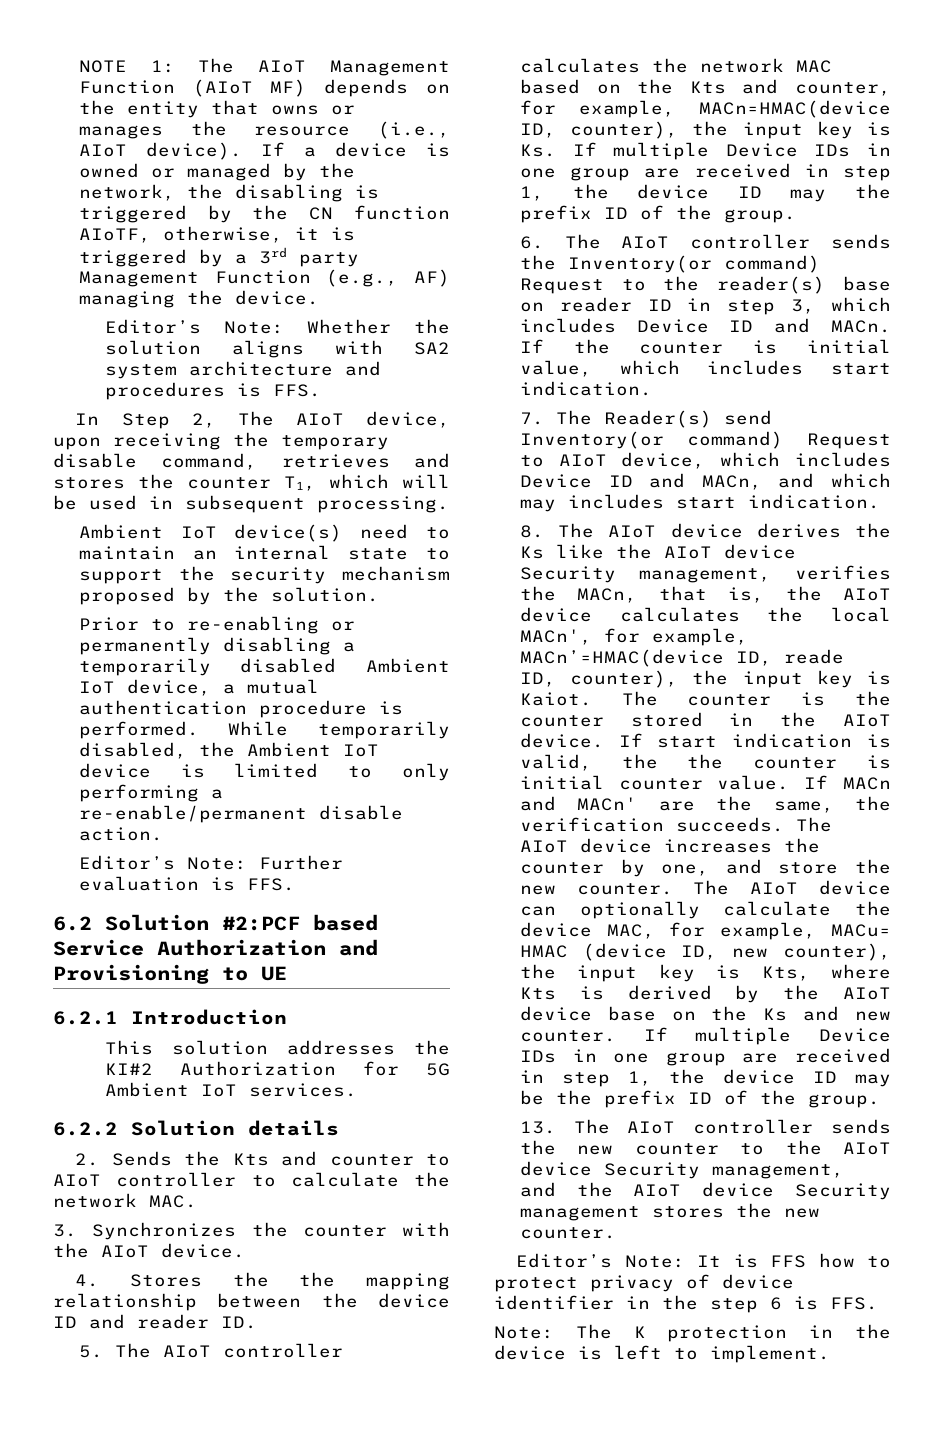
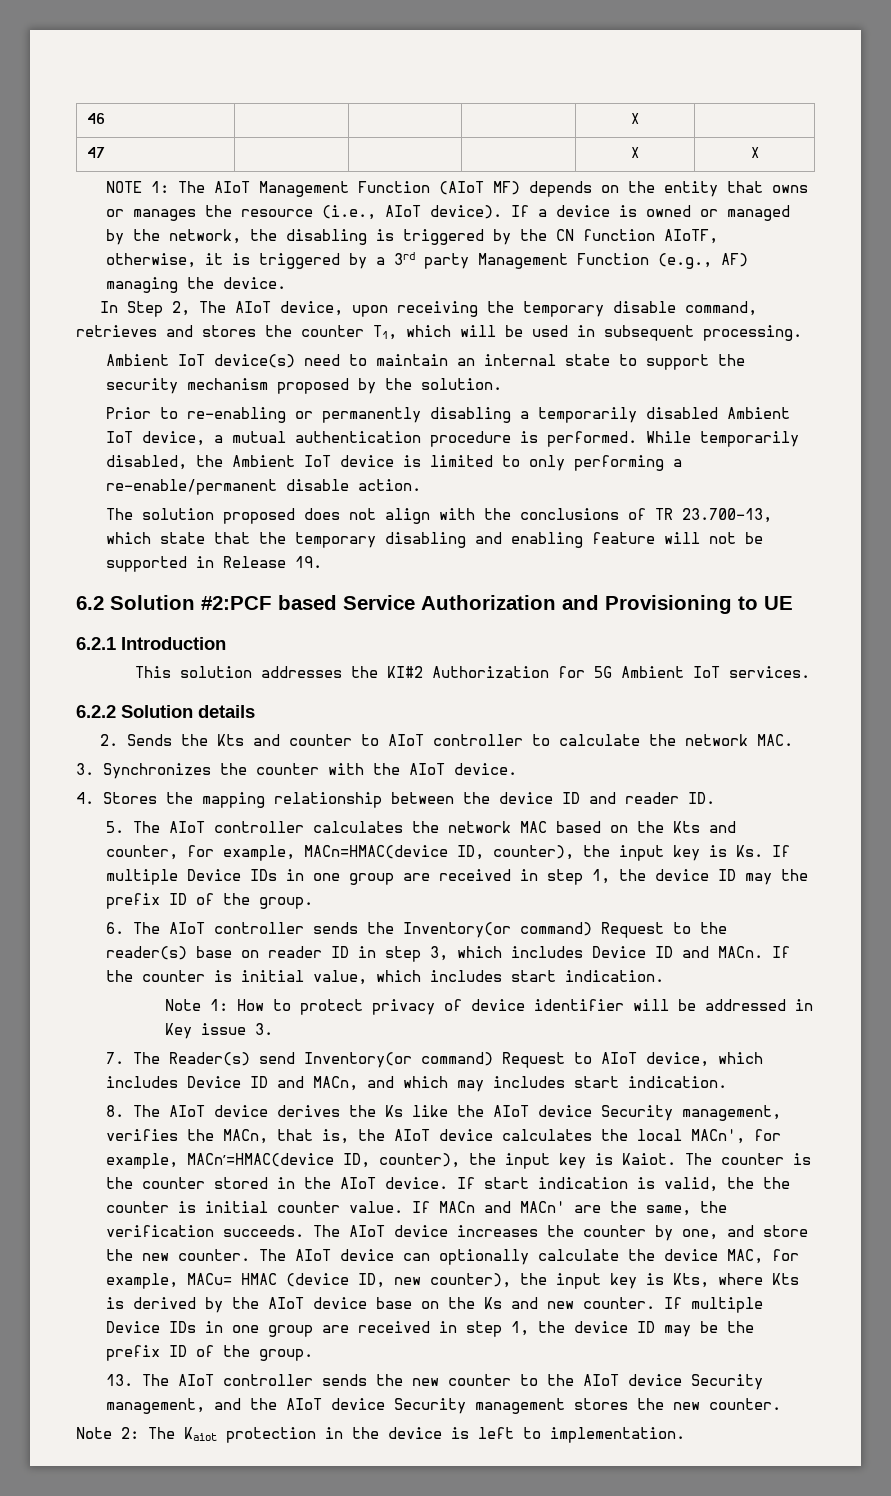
+ 46 | | | | X |
+ 47 | | | | X | X
- Editor’s Note: Whether the solution aligns with SA2 system architecture and procedures is FFS.
- Editor’s Note: Further evaluation is FFS.
+ The solution proposed does not align with the conclusions of TR 23.700-13, which state that the temporary disabling and enabling feature will not be supported in Release 19.
- 4. Stores the the mapping relationship between the device ID and reader ID.
+ 4. Stores the mapping relationship between the device ID and reader ID.
+ Note 1: How to protect privacy of device identifier will be addressed in Key issue 3.
- 8. The AIoT device derives the Ks like the AIoT device Security management, verifies the MACn, that is, the AIoT device calculates the local MACn', for example, MACn’=HMAC(device ID, reade ID, counter), the input key is Kaiot.
+ 8. The AIoT device derives the Ks like the AIoT device Security management, verifies the MACn, that is, the AIoT device calculates the local MACn', for example, MACn’=HMAC(device ID, counter), the input key is Kaiot.
- Editor’s Note: It is FFS how to protect privacy of device identifier in the step 6 is FFS.
- Note: The K protection in the device is left to implement.
+ Note 2: The Kaiot protection in the device is left to implementation.

